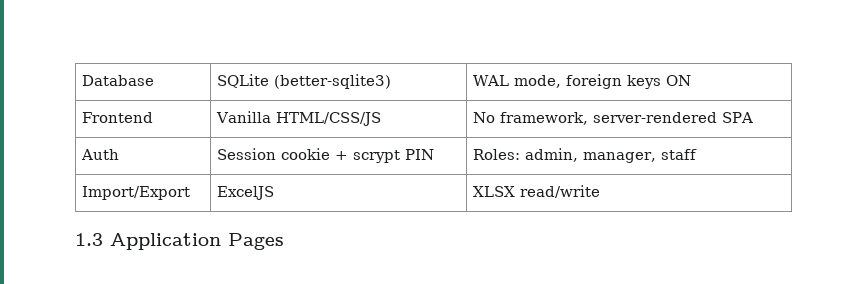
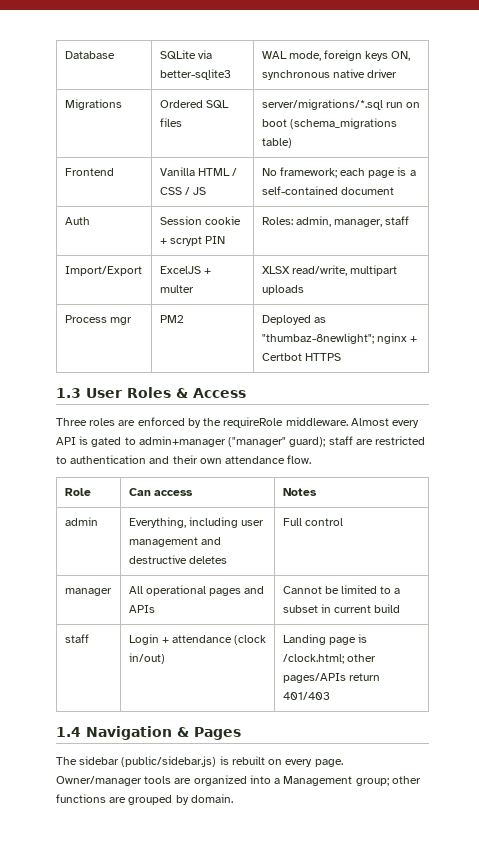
- Database | SQLite (better-sqlite3) | WAL mode, foreign keys ON
- Frontend | Vanilla HTML/CSS/JS | No framework, server-rendered SPA
+ Database | SQLite via better-sqlite3 | WAL mode, foreign keys ON, synchronous native driver
+ Migrations | Ordered SQL files | server/migrations/*.sql run on boot (schema_migrations table)
+ Frontend | Vanilla HTML / CSS / JS | No framework; each page is a self-contained document
- Import/Export | ExcelJS | XLSX read/write
- 1.3 Application Pages
+ Import/Export | ExcelJS + multer | XLSX read/write, multipart uploads
+ Process mgr | PM2 | Deployed as "thumbaz-8newlight"; nginx + Certbot HTTPS
+ 1.3 User Roles & Access
+ Three roles are enforced by the requireRole middleware. Almost every API is gated to admin+manager ("manager" guard); staff are restricted to authentication and their own attendance flow.
+ Role | Can access | Notes
+ admin | Everything, including user management and destructive deletes | Full control
+ manager | All operational pages and APIs | Cannot be limited to a subset in current build
+ staff | Login + attendance (clock in/out) | Landing page is /clock.html; other pages/APIs return 401/403
+ 1.4 Navigation & Pages
+ The sidebar (public/sidebar.js) is rebuilt on every page. Owner/manager tools are organized into a Management group; other functions are grouped by domain.

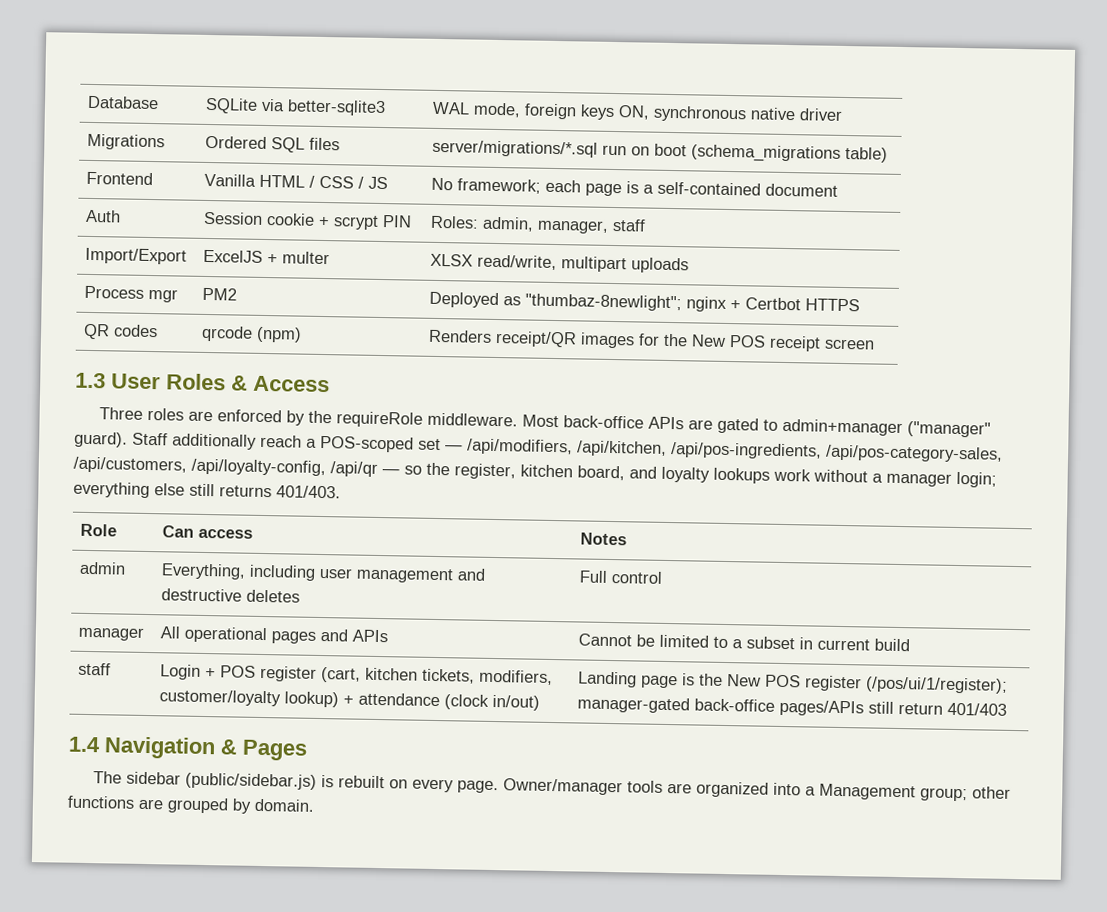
+ QR codes | qrcode (npm) | Renders receipt/QR images for the New POS receipt screen
- Almost every API is gated to admin+manager ("manager" guard); staff are restricted to authentication and their own attendance flow.
+ Most back-office APIs are gated to admin+manager ("manager" guard). Staff additionally reach a POS-scoped set — /api/modifiers, /api/kitchen, /api/pos-ingredients, /api/pos-category-sales, /api/customers, /api/loyalty-config, /api/qr — so the register, kitchen board, and loyalty lookups work without a manager login; everything else still returns 401/403.
- staff | Login + attendance (clock in/out) | Landing page is /clock.html; other pages/APIs return 401/403
+ staff | Login + POS register (cart, kitchen tickets, modifiers, customer/loyalty lookup) + attendance (clock in/out) | Landing page is the New POS register (/pos/ui/1/register); manager-gated back-office pages/APIs still return 401/403

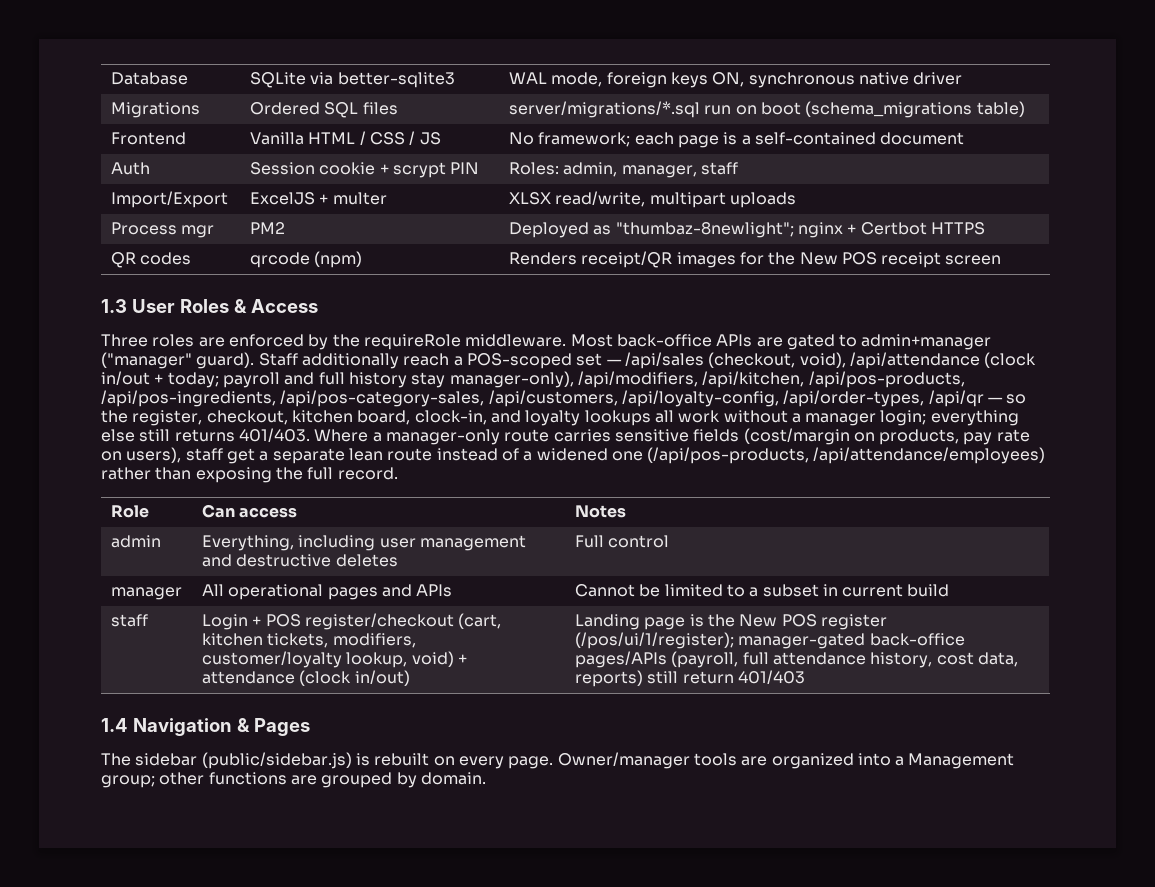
- Staff additionally reach a POS-scoped set — /api/modifiers, /api/kitchen, /api/pos-ingredients, /api/pos-category-sales, /api/customers, /api/loyalty-config, /api/qr — so the register, kitchen board, and loyalty lookups work without a manager login; everything else still returns 401/403.
+ Staff additionally reach a POS-scoped set — /api/sales (checkout, void), /api/attendance (clock in/out + today; payroll and full history stay manager-only), /api/modifiers, /api/kitchen, /api/pos-products, /api/pos-ingredients, /api/pos-category-sales, /api/customers, /api/loyalty-config, /api/order-types, /api/qr — so the register, checkout, kitchen board, clock-in, and loyalty lookups all work without a manager login; everything else still returns 401/403. Where a manager-only route carries sensitive fields (cost/margin on products, pay rate on users), staff get a separate lean route instead of a widened one (/api/pos-products, /api/attendance/employees) rather than exposing the full record.
- staff | Login + POS register (cart, kitchen tickets, modifiers, customer/loyalty lookup) + attendance (clock in/out) | Landing page is the New POS register (/pos/ui/1/register); manager-gated back-office pages/APIs still return 401/403
+ staff | Login + POS register/checkout (cart, kitchen tickets, modifiers, customer/loyalty lookup, void) + attendance (clock in/out) | Landing page is the New POS register (/pos/ui/1/register); manager-gated back-office pages/APIs (payroll, full attendance history, cost data, reports) still return 401/403

